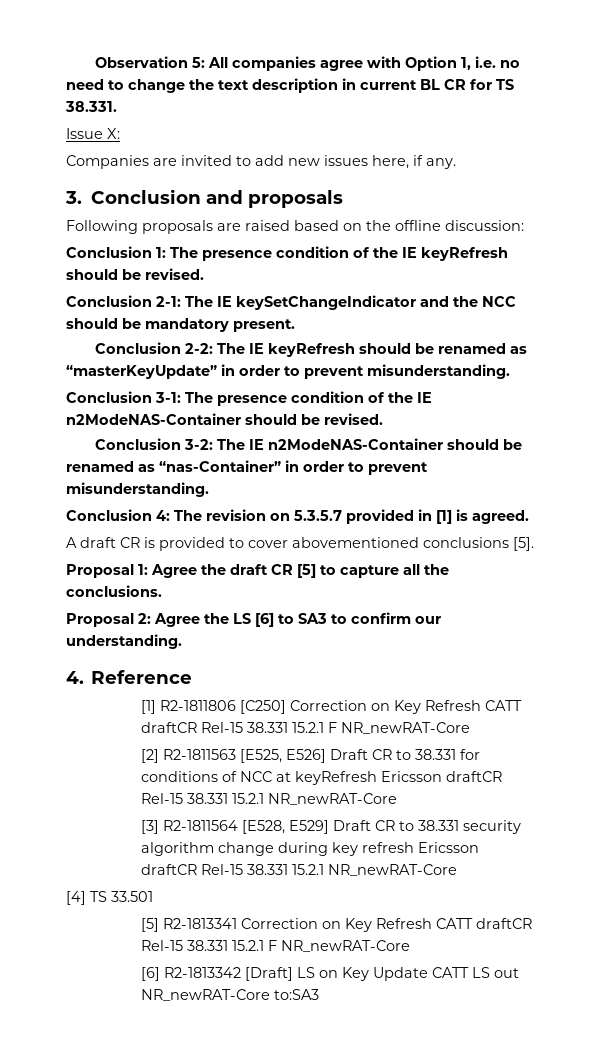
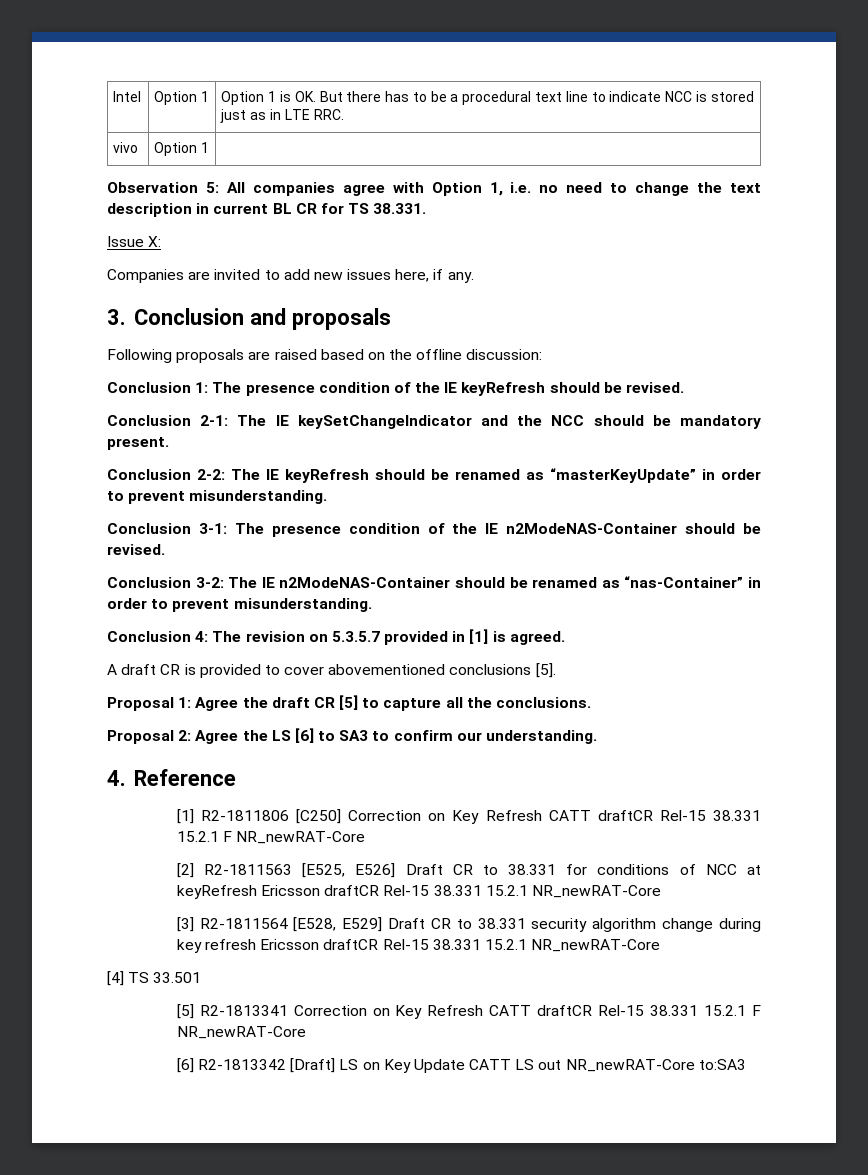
+ Intel | Option 1 | Option 1 is OK. But there has to be a procedural text line to indicate NCC is stored just as in LTE RRC.
+ vivo | Option 1 |

